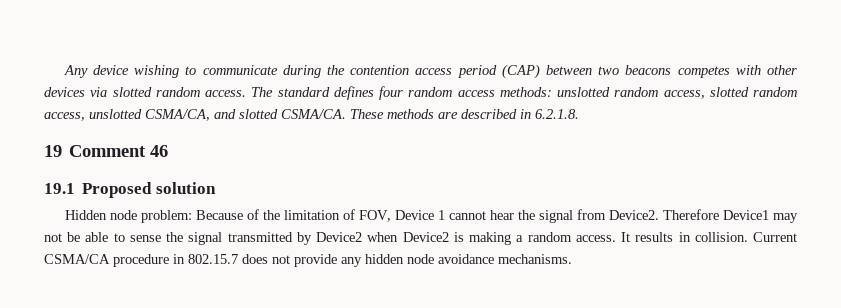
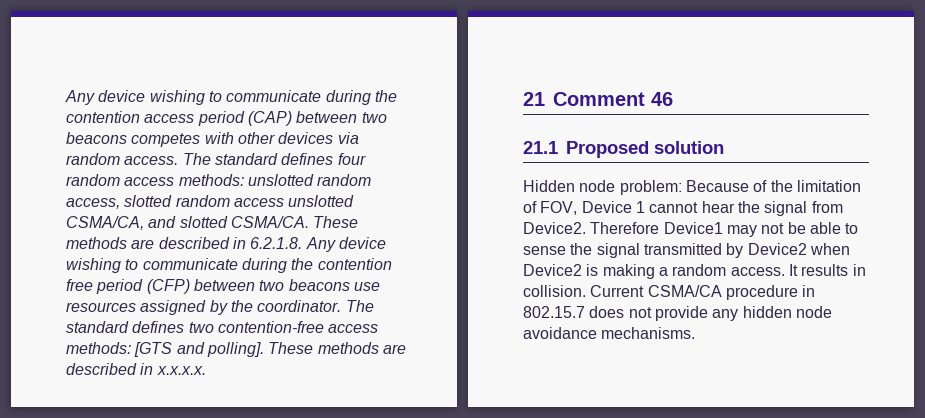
- Any device wishing to communicate during the contention access period (CAP) between two beacons competes with other devices via slotted random access.
+ Any device wishing to communicate during the contention access period (CAP) between two beacons competes with other devices via random access.
- The standard defines four random access methods: unslotted random access, slotted random access, unslotted CSMA/CA, and slotted CSMA/CA.
+ The standard defines four random access methods: unslotted random access, slotted random access unslotted CSMA/CA, and slotted CSMA/CA.
- These methods are described in 6.2.1.8.
- 19 Comment 46
+ These methods are described in 6.2.1.8. Any device wishing to communicate during the contention free period (CFP) between two beacons use resources assigned by the coordinator. The standard defines two contention-free access methods: [GTS and polling]. These methods are described in x.x.x.x.
+ 21 Comment 46
- 19.1 Proposed solution
+ 21.1 Proposed solution

